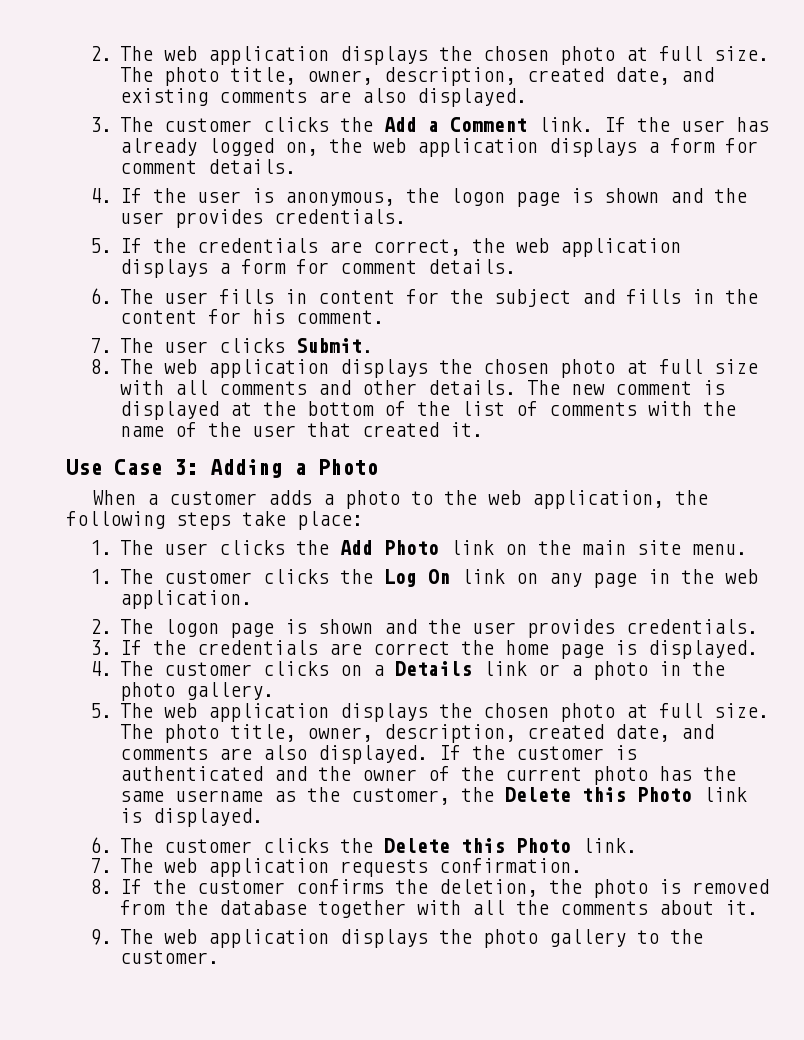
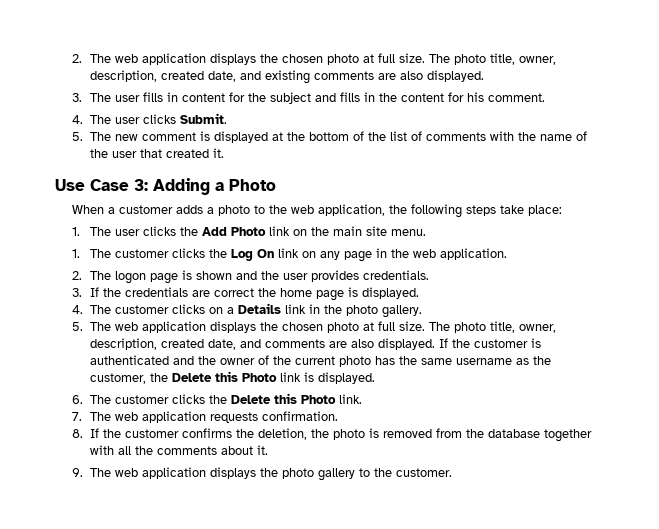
- 3. The customer clicks the Add a Comment link. If the user has already logged on, the web application displays a form for comment details.
- 4. If the user is anonymous, the logon page is shown and the user provides credentials.
- 5. If the credentials are correct, the web application displays a form for comment details.
- 6. The user fills in content for the subject and fills in the content for his comment.
+ 3. The user fills in content for the subject and fills in the content for his comment.
- 7. The user clicks Submit.
+ 4. The user clicks Submit.
- 8. The web application displays the chosen photo at full size with all comments and other details. The new comment is displayed at the bottom of the list of comments with the name of the user that created it.
+ 5. The new comment is displayed at the bottom of the list of comments with the name of the user that created it.
- 4. The customer clicks on a Details link or a photo in the photo gallery.
+ 4. The customer clicks on a Details link in the photo gallery.

